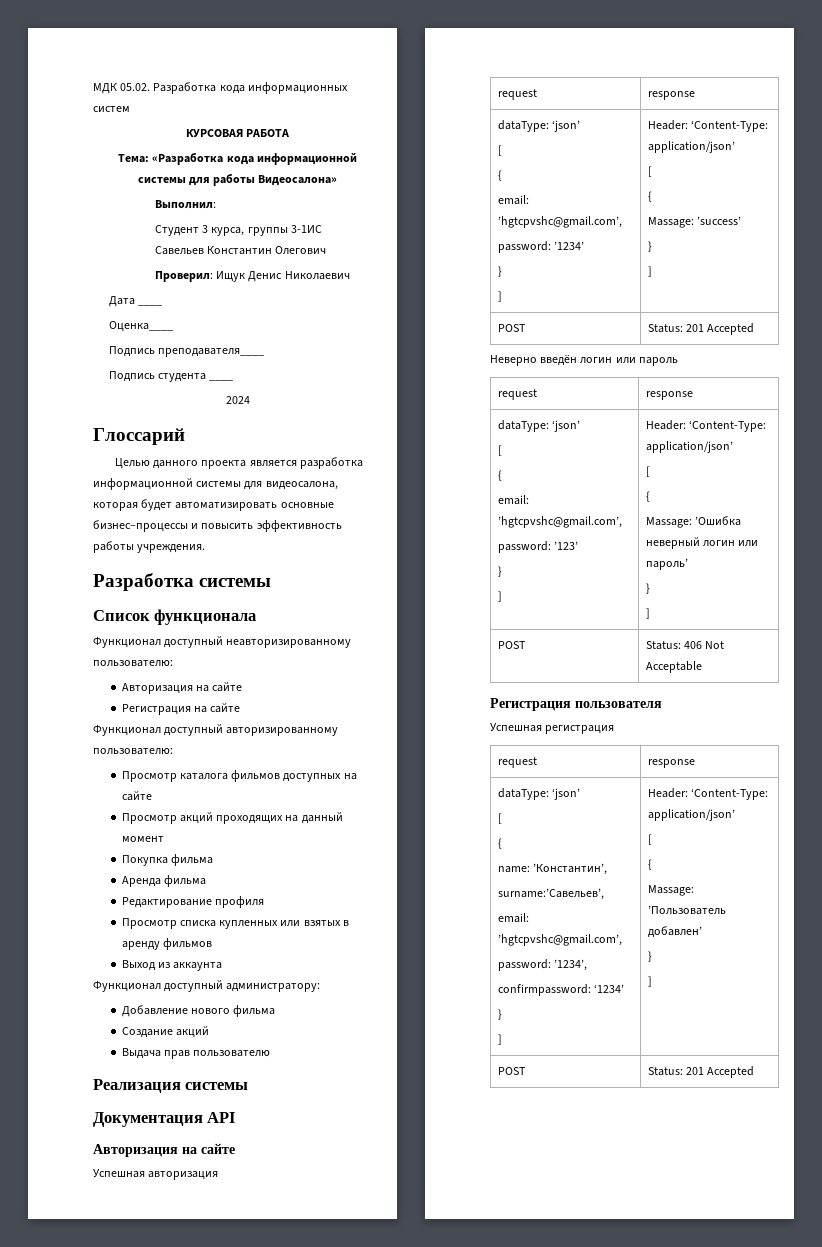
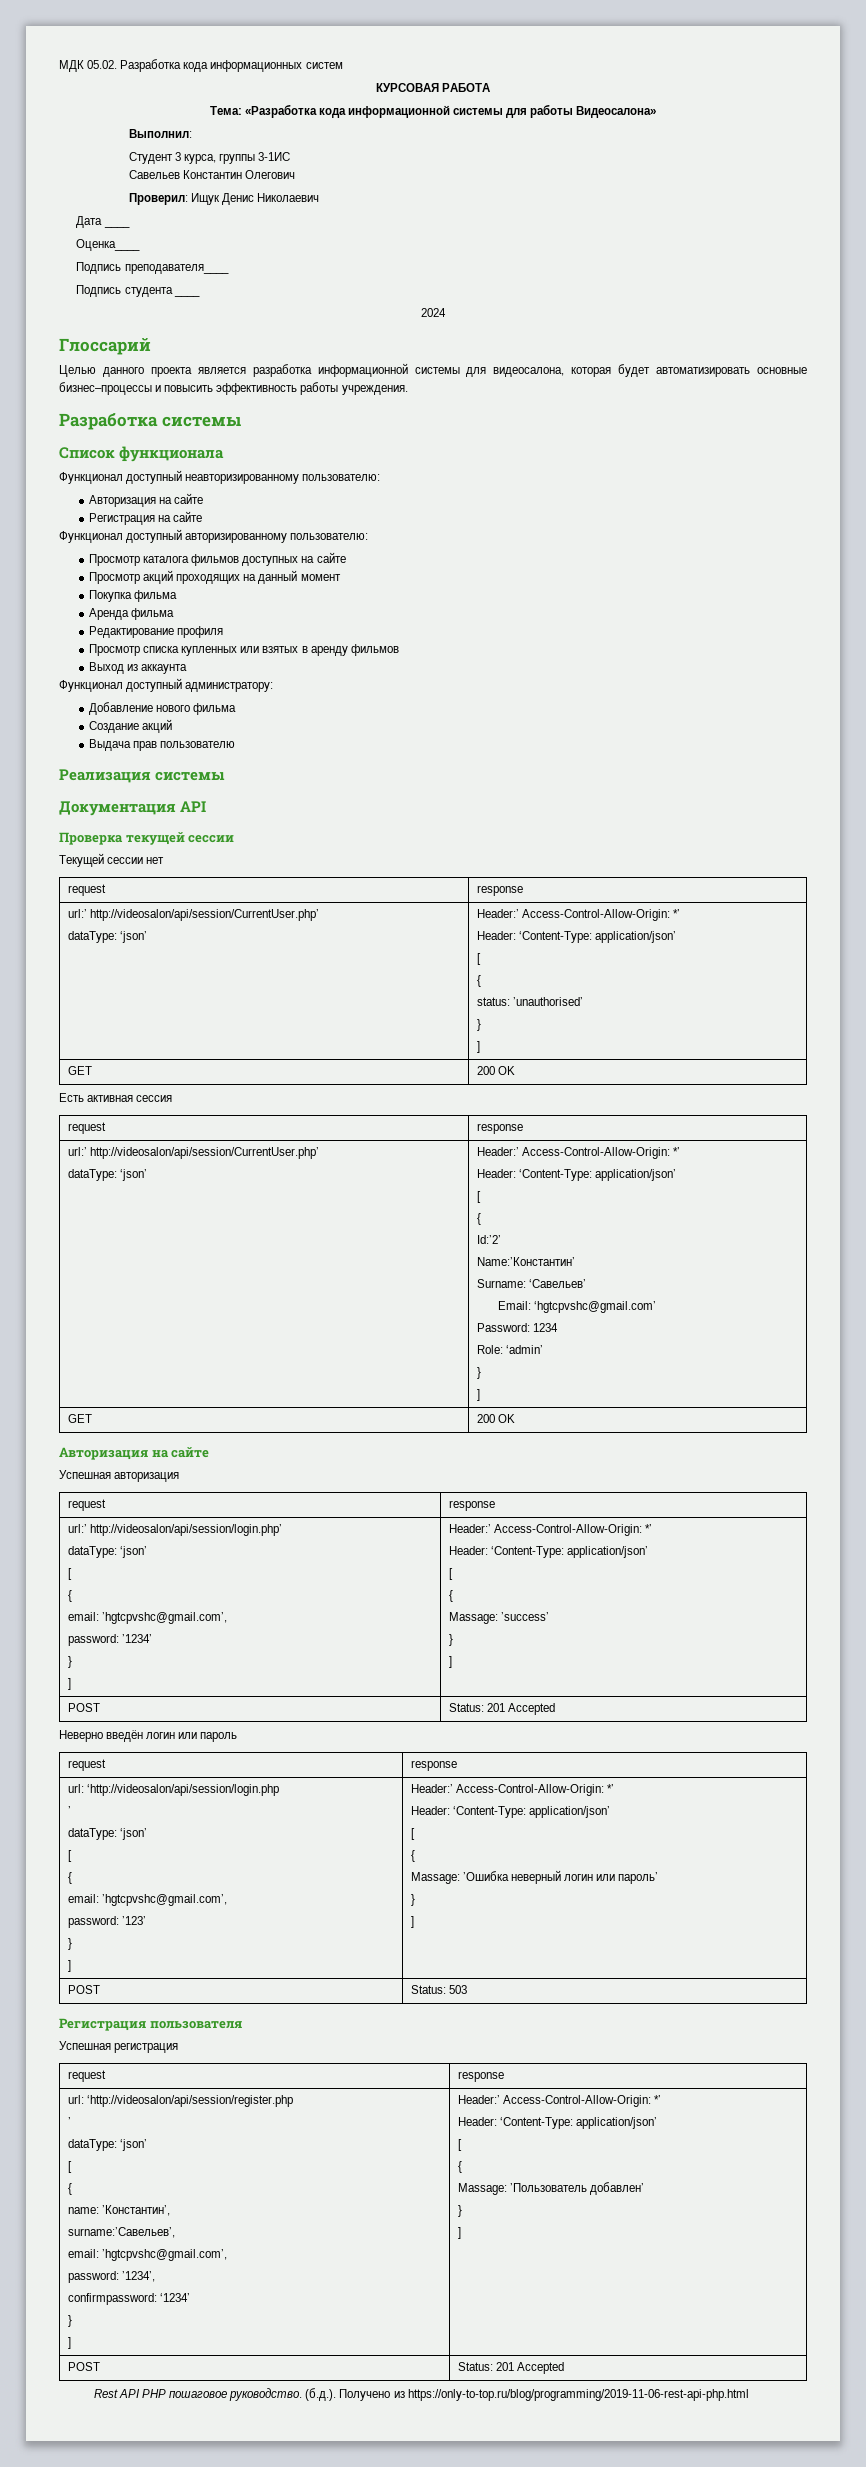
+ Проверка текущей сессии
+ Текущей сессии нет
+ request | response
+ url:’ http://videosalon/api/session/CurrentUser.php’
+ dataType: ‘json’ | Header:’ Access-Control-Allow-Origin: *’
+ Header: ‘Content-Type: application/json’
+ [
+ {
+ status: ’unauthorised’
+ }
+ ]
+ GET | 200 OK
+ Есть активная сессия
+ request | response
+ url:’ http://videosalon/api/session/CurrentUser.php’
+ dataType: ‘json’ | Header:’ Access-Control-Allow-Origin: *’
+ Header: ‘Content-Type: application/json’
+ [
+ {
+ Id:’2’
+ Name:’Константин’
+ Surname: ‘Савельев’
+ Email: ‘hgtcpvshc@gmail.com’
+ Password: 1234
+ Role: ‘admin’
+ }
+ ]
+ GET | 200 OK
  Успешная авторизация
  request | response
+ url:’ http://videosalon/api/session/login.php’
  dataType: ‘json’
  [
  {
  email: ’hgtcpvshc@gmail.com’,
  password: ’1234’
  }
- ] | Header: ‘Content-Type: application/json’
+ ] | Header:’ Access-Control-Allow-Origin: *’
+ Header: ‘Content-Type: application/json’
  Неверно введён логин или пароль
  request | response
+ url: ‘http://videosalon/api/session/login.php
+ ’
  dataType: ‘json’
  [
  {
  email: ’hgtcpvshc@gmail.com’,
  password: ’123’
  }
- ] | Header: ‘Content-Type: application/json’
+ ] | Header:’ Access-Control-Allow-Origin: *’
+ Header: ‘Content-Type: application/json’
- POST | Status: 406 Not Acceptable
+ POST | Status: 503
  Успешная регистрация
  request | response
+ url: ‘http://videosalon/api/session/register.php
+ ’
  dataType: ‘json’
  [
  {
  name: ’Константин’,
  surname:’Савельев’,
  email: ’hgtcpvshc@gmail.com’,
  password: ’1234’,
  confirmpassword: ‘1234’
  }
- ] | Header: ‘Content-Type: application/json’
+ ] | Header:’ Access-Control-Allow-Origin: *’
+ Header: ‘Content-Type: application/json’
+ Rest API PHP пошаговое руководство. (б.д.). Получено из https://only-to-top.ru/blog/programming/2019-11-06-rest-api-php.html

